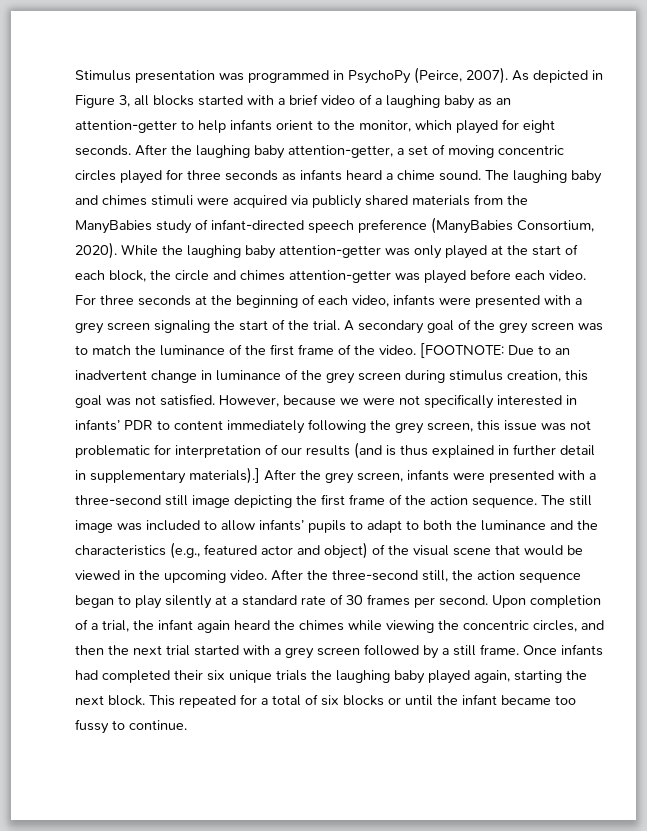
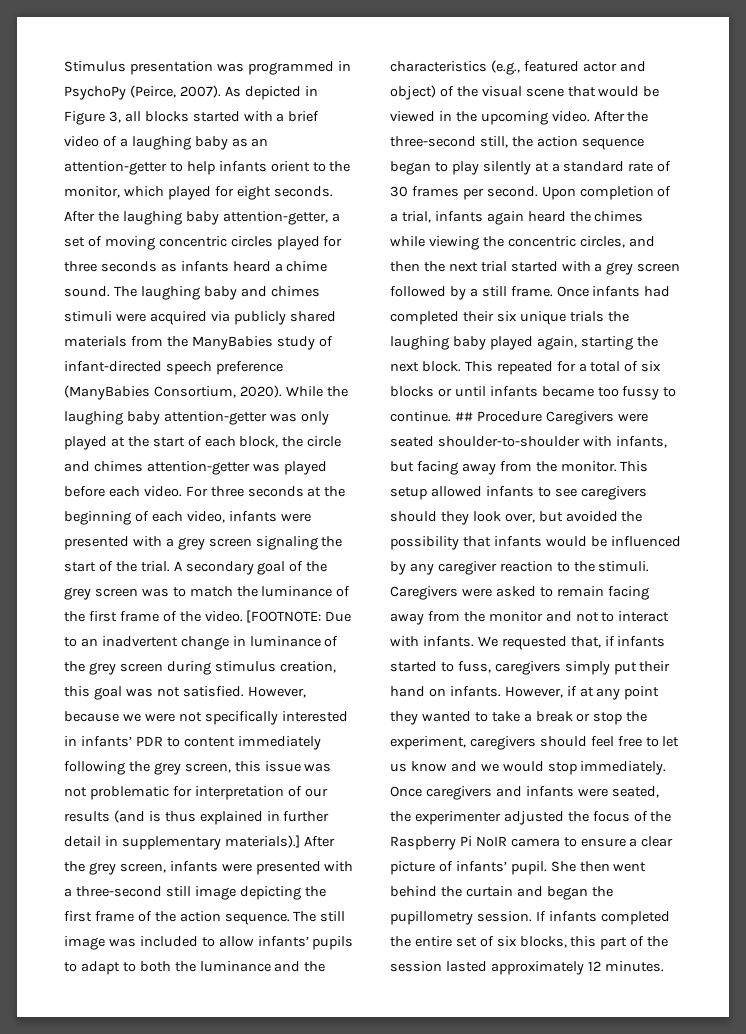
- Upon completion of a trial, the infant again heard the chimes while viewing the concentric circles, and then the next trial started with a grey screen followed by a still frame.
+ Upon completion of a trial, infants again heard the chimes while viewing the concentric circles, and then the next trial started with a grey screen followed by a still frame.
- This repeated for a total of six blocks or until the infant became too fussy to continue.
+ This repeated for a total of six blocks or until infants became too fussy to continue.
+ ## Procedure Caregivers were seated shoulder-to-shoulder with infants, but facing away from the monitor. This setup allowed infants to see caregivers should they look over, but avoided the possibility that infants would be influenced by any caregiver reaction to the stimuli. Caregivers were asked to remain facing away from the monitor and not to interact with infants. We requested that, if infants started to fuss, caregivers simply put their hand on infants. However, if at any point they wanted to take a break or stop the experiment, caregivers should feel free to let us know and we would stop immediately. Once caregivers and infants were seated, the experimenter adjusted the focus of the Raspberry Pi NoIR camera to ensure a clear picture of infants’ pupil. She then went behind the curtain and began the pupillometry session. If infants completed the entire set of six blocks, this part of the session lasted approximately 12 minutes.

